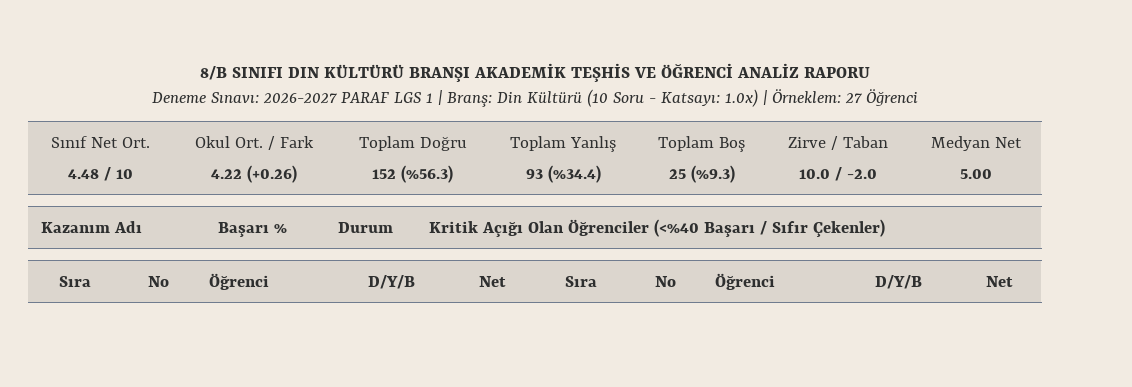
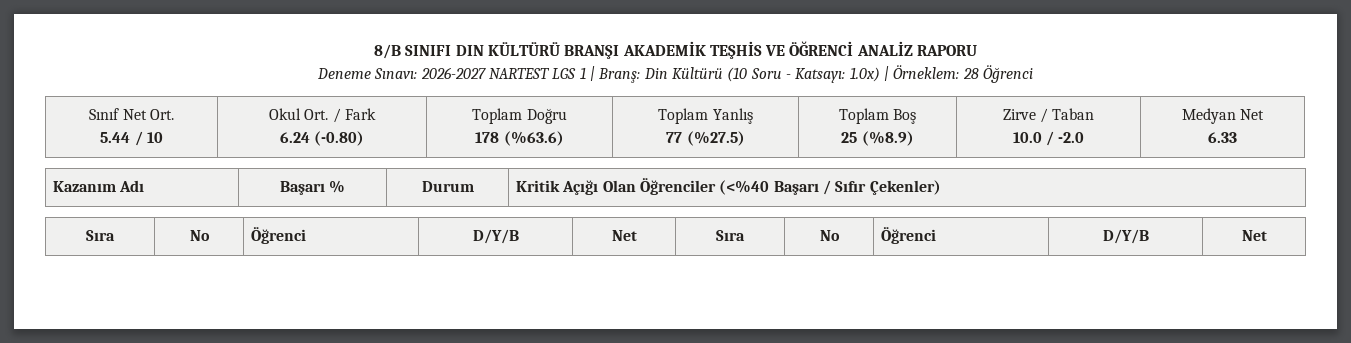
- Deneme Sınavı: 2026-2027 PARAF LGS 1 | Branş: Din Kültürü (10 Soru - Katsayı: 1.0x) | Örneklem: 27 Öğrenci
+ Deneme Sınavı: 2026-2027 NARTEST LGS 1 | Branş: Din Kültürü (10 Soru - Katsayı: 1.0x) | Örneklem: 28 Öğrenci
  Sınıf Net Ort.
- 4.48 / 10 | Okul Ort. / Fark
- 4.22 (+0.26) | Toplam Doğru
- 152 (%56.3) | Toplam Yanlış
- 93 (%34.4) | Toplam Boş
- 25 (%9.3) | Zirve / Taban
+ 5.44 / 10 | Okul Ort. / Fark
+ 6.24 (-0.80) | Toplam Doğru
+ 178 (%63.6) | Toplam Yanlış
+ 77 (%27.5) | Toplam Boş
+ 25 (%8.9) | Zirve / Taban
  10.0 / -2.0 | Medyan Net
- 5.00
+ 6.33

